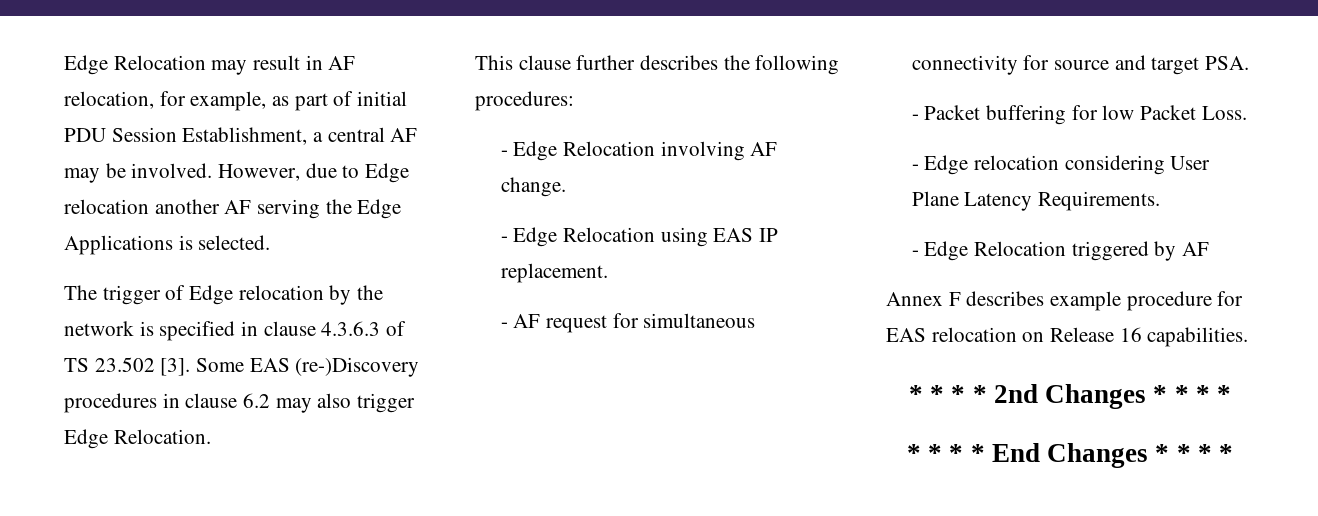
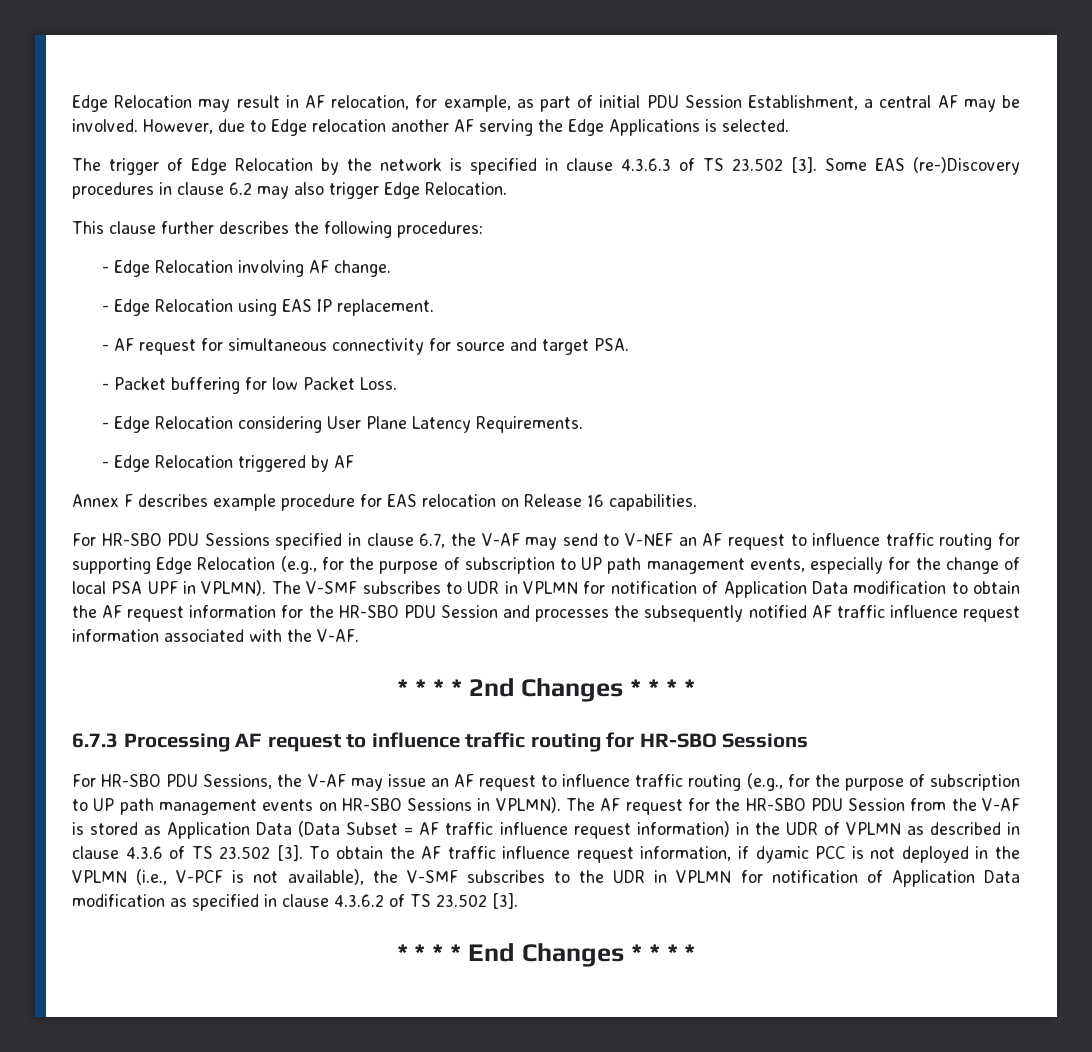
- The trigger of Edge relocation by the network is specified in clause 4.3.6.3 of TS 23.502 [3].
+ The trigger of Edge Relocation by the network is specified in clause 4.3.6.3 of TS 23.502 [3].
- - Edge relocation considering User Plane Latency Requirements.
+ - Edge Relocation considering User Plane Latency Requirements.
+ For HR-SBO PDU Sessions specified in clause 6.7, the V-AF may send to V-NEF an AF request to influence traffic routing for supporting Edge Relocation (e.g., for the purpose of subscription to UP path management events, especially for the change of local PSA UPF in VPLMN). The V-SMF subscribes to UDR in VPLMN for notification of Application Data modification to obtain the AF request information for the HR-SBO PDU Session and processes the subsequently notified AF traffic influence request information associated with the V-AF.
+ 6.7.3 Processing AF request to influence traffic routing for HR-SBO Sessions
+ For HR-SBO PDU Sessions, the V-AF may issue an AF request to influence traffic routing (e.g., for the purpose of subscription to UP path management events on HR-SBO Sessions in VPLMN). The AF request for the HR-SBO PDU Session from the V-AF is stored as Application Data (Data Subset = AF traffic influence request information) in the UDR of VPLMN as described in clause 4.3.6 of TS 23.502 [3]. To obtain the AF traffic influence request information, if dyamic PCC is not deployed in the VPLMN (i.e., V-PCF is not available), the V-SMF subscribes to the UDR in VPLMN for notification of Application Data modification as specified in clause 4.3.6.2 of TS 23.502 [3].

